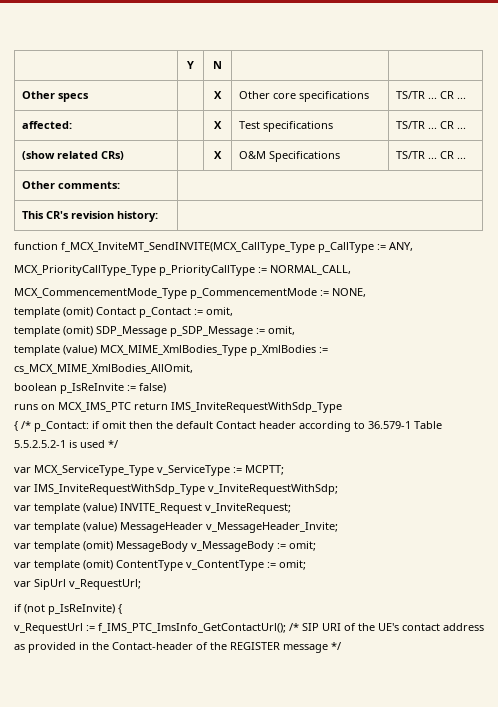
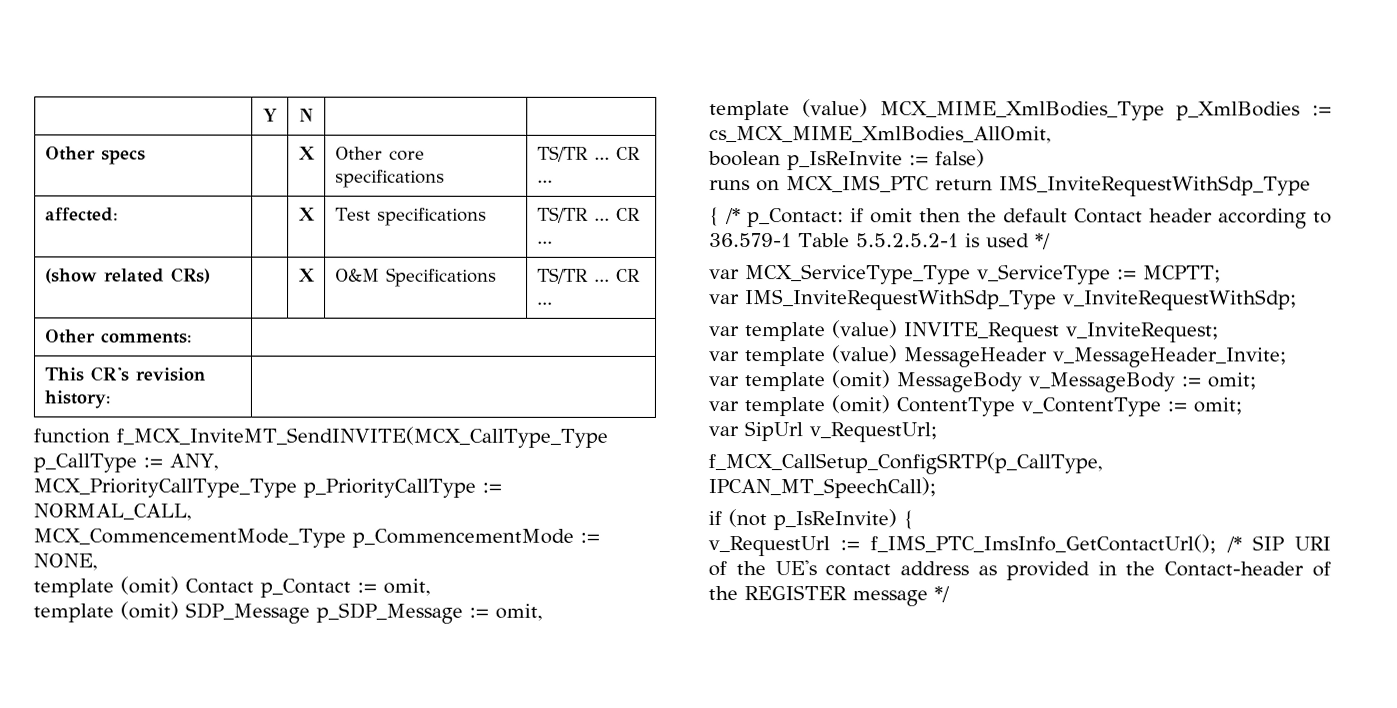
+ f_MCX_CallSetup_ConfigSRTP(p_CallType, IPCAN_MT_SpeechCall);

